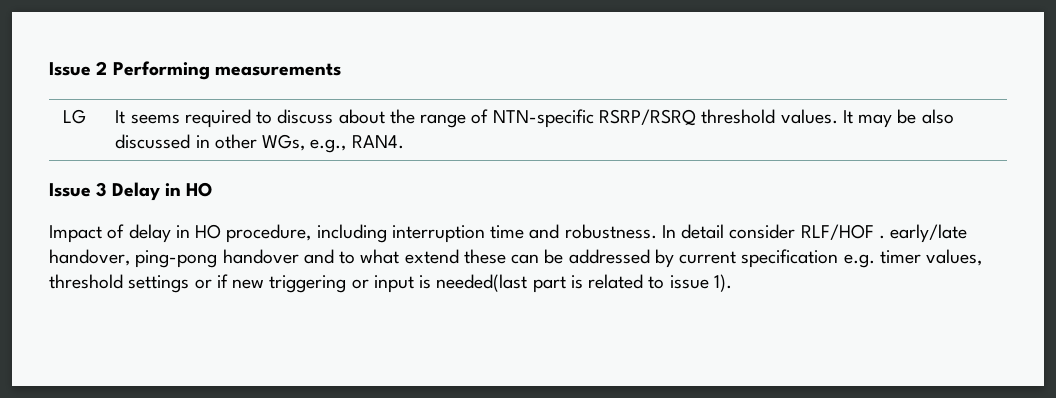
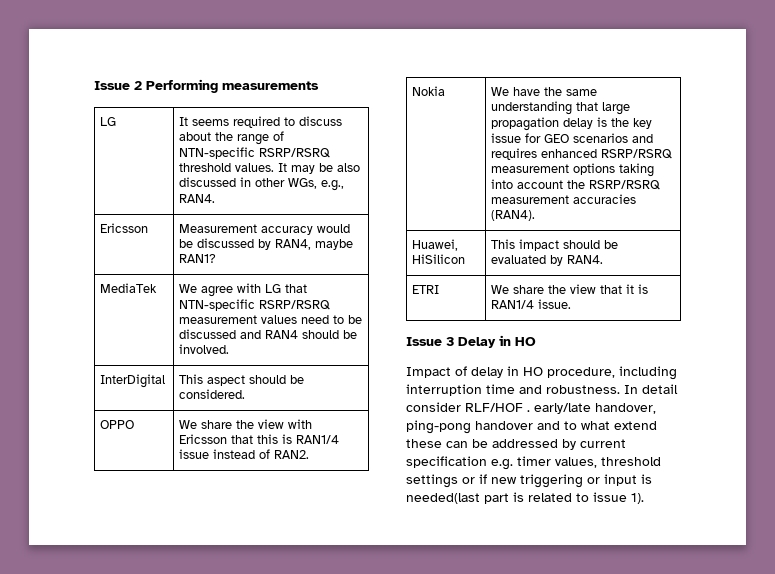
+ Ericsson | Measurement accuracy would be discussed by RAN4, maybe RAN1?
+ MediaTek | We agree with LG that NTN-specific RSRP/RSRQ measurement values need to be discussed and RAN4 should be involved.
+ InterDigital | This aspect should be considered.
+ OPPO | We share the view with Ericsson that this is RAN1/4 issue instead of RAN2.
+ Nokia | We have the same understanding that large propagation delay is the key issue for GEO scenarios and requires enhanced RSRP/RSRQ measurement options taking into account the RSRP/RSRQ measurement accuracies (RAN4).
+ Huawei, HiSilicon | This impact should be evaluated by RAN4.
+ ETRI | We share the view that it is RAN1/4 issue.

